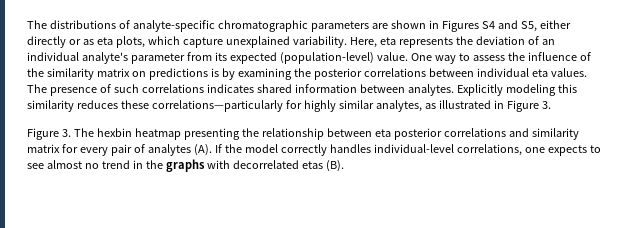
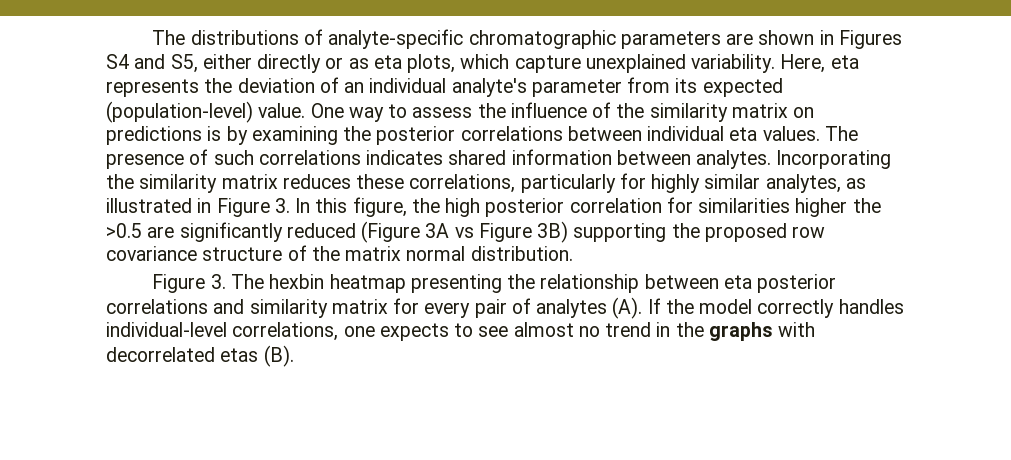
- Explicitly modeling this similarity reduces these correlations—particularly for highly similar analytes, as illustrated in Figure 3.
+ Incorporating the similarity matrix reduces these correlations, particularly for highly similar analytes, as illustrated in Figure 3. In this figure, the high posterior correlation for similarities higher the >0.5 are significantly reduced (Figure 3A vs Figure 3B) supporting the proposed row covariance structure of the matrix normal distribution.

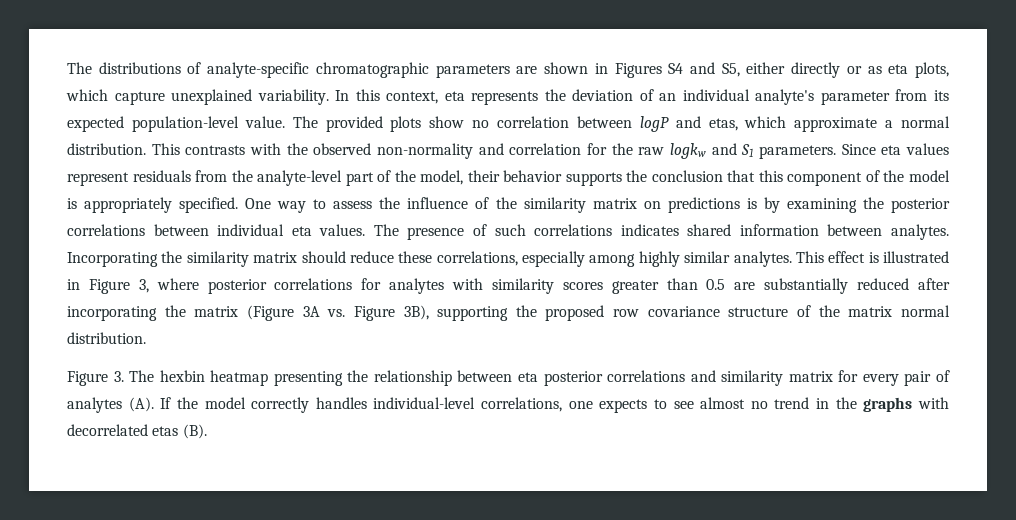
- Here, eta represents the deviation of an individual analyte's parameter from its expected (population-level) value.
+ In this context, eta represents the deviation of an individual analyte's parameter from its expected population-level value. The provided plots show no correlation between logP and etas, which approximate a normal distribution. This contrasts with the observed non-normality and correlation for the raw logkw and S1 parameters. Since eta values represent residuals from the analyte-level part of the model, their behavior supports the conclusion that this component of the model is appropriately specified.
- Incorporating the similarity matrix reduces these correlations, particularly for highly similar analytes, as illustrated in Figure 3. In this figure, the high posterior correlation for similarities higher the >0.5 are significantly reduced (Figure 3A vs Figure 3B) supporting the proposed row covariance structure of the matrix normal distribution.
+ Incorporating the similarity matrix should reduce these correlations, especially among highly similar analytes. This effect is illustrated in Figure 3, where posterior correlations for analytes with similarity scores greater than 0.5 are substantially reduced after incorporating the matrix (Figure 3A vs. Figure 3B), supporting the proposed row covariance structure of the matrix normal distribution.

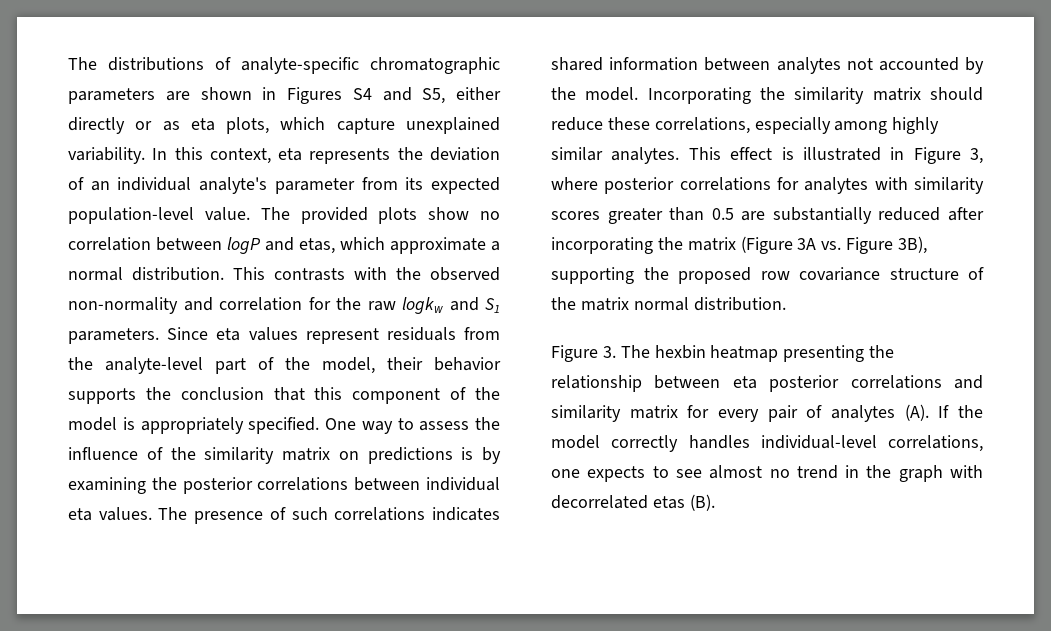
- The presence of such correlations indicates shared information between analytes.
+ The presence of such correlations indicates shared information between analytes not accounted by the model.
- Figure 3. The hexbin heatmap presenting the relationship between eta posterior correlations and similarity matrix for every pair of analytes (A). If the model correctly handles individual-level correlations, one expects to see almost no trend in the graphs with decorrelated etas (B).
+ Figure 3. The hexbin heatmap presenting the relationship between eta posterior correlations and similarity matrix for every pair of analytes (A). If the model correctly handles individual-level correlations, one expects to see almost no trend in the graph with decorrelated etas (B).

